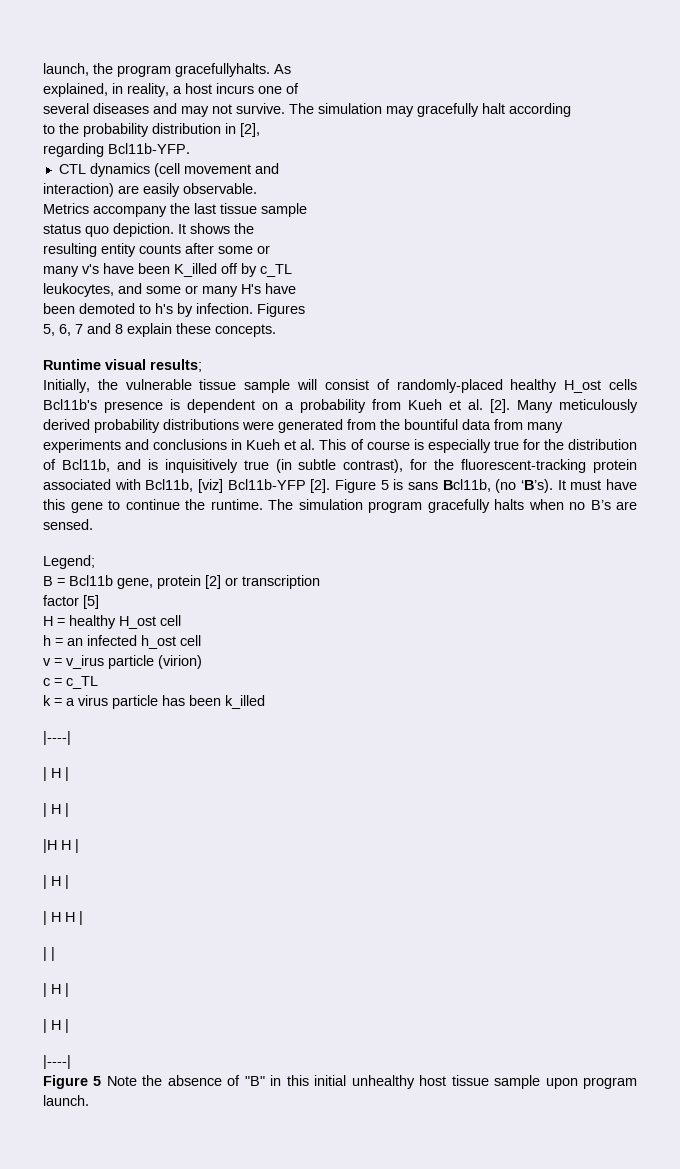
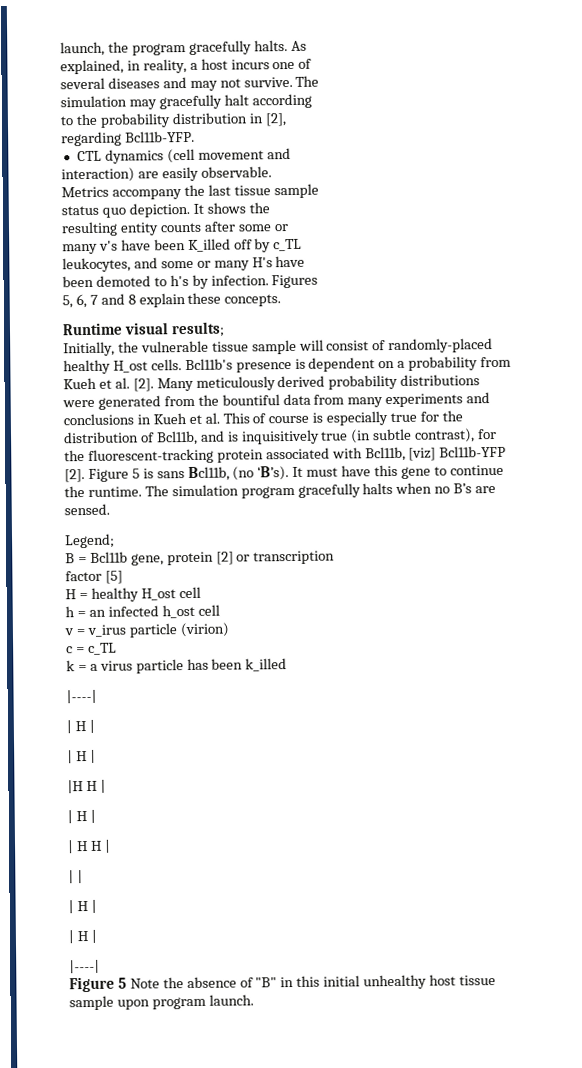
- launch, the program gracefullyhalts.
+ launch, the program gracefully halts.
- several diseases and may not survive. The simulation may gracefully halt according
+ several diseases and may not survive. The
+ simulation may gracefully halt according
- Initially, the vulnerable tissue sample will consist of randomly-placed healthy H_ost cells Bcl11b's presence is dependent on a probability from Kueh et al. [2].
+ Initially, the vulnerable tissue sample will consist of randomly-placed healthy H_ost cells. Bcl11b's presence is dependent on a probability from Kueh et al. [2].

